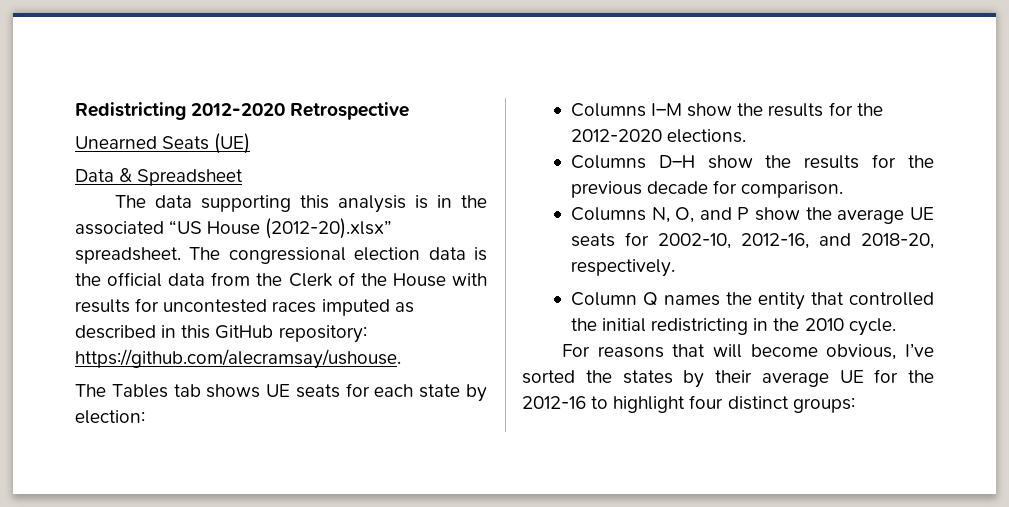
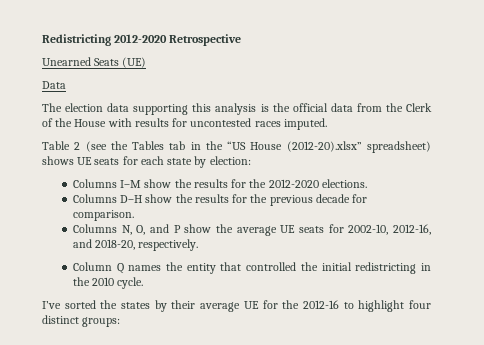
- Data & Spreadsheet
- The data supporting this analysis is in the associated “US House (2012-20).xlsx” spreadsheet. The congressional election data is the official data from the Clerk of the House with results for uncontested races imputed as described in this GitHub repository: https://github.com/alecramsay/ushouse.
- The Tables tab shows UE seats for each state by election:
+ Data
+ The election data supporting this analysis is the official data from the Clerk of the House with results for uncontested races imputed.
+ Table 2 (see the Tables tab in the “US House (2012-20).xlsx” spreadsheet) shows UE seats for each state by election:
- For reasons that will become obvious, I’ve sorted the states by their average UE for the 2012-16 to highlight four distinct groups:
+ I’ve sorted the states by their average UE for the 2012-16 to highlight four distinct groups:

